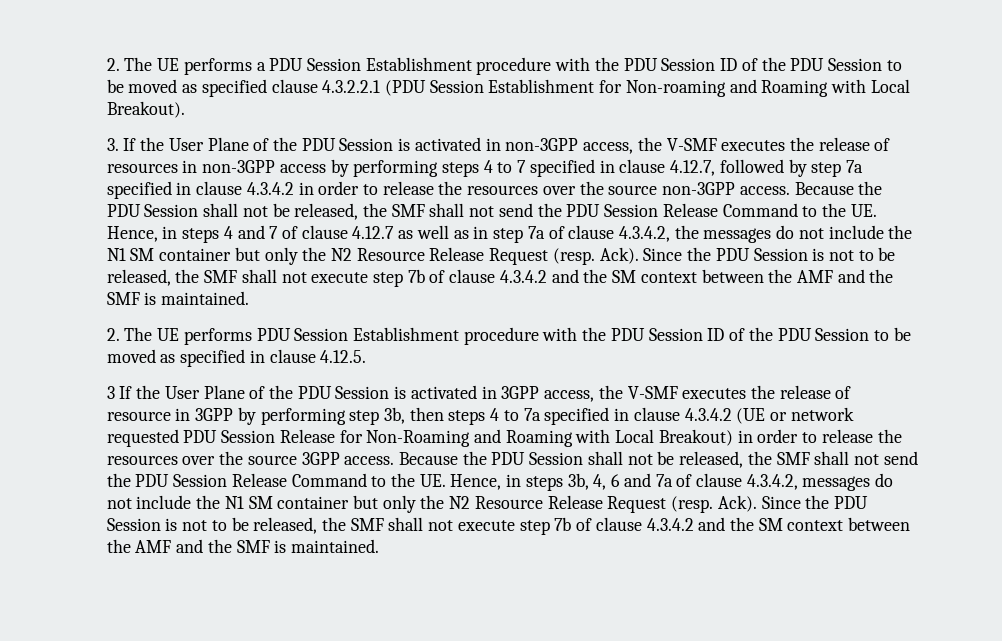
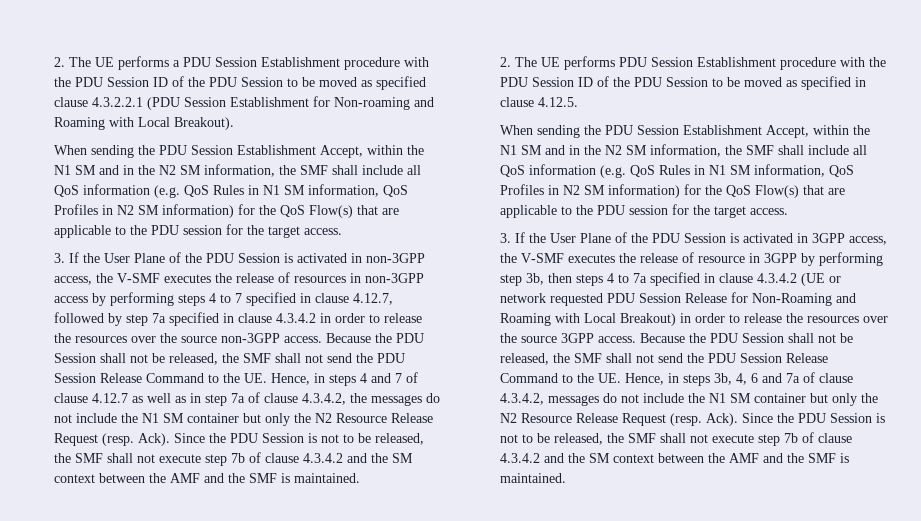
  2. The UE performs a PDU Session Establishment procedure with the PDU Session ID of the PDU Session to be moved as specified clause 4.3.2.2.1 (PDU Session Establishment for Non-roaming and Roaming with Local Breakout).
+ When sending the PDU Session Establishment Accept, within the N1 SM and in the N2 SM information, the SMF shall include all QoS information (e.g. QoS Rules in N1 SM information, QoS Profiles in N2 SM information) for the QoS Flow(s) that are applicable to the PDU session for the target access.
  2. The UE performs PDU Session Establishment procedure with the PDU Session ID of the PDU Session to be moved as specified in clause 4.12.5.
- 3 If the User Plane of the PDU Session is activated in 3GPP access, the V-SMF executes the release of resource in 3GPP by performing step 3b, then steps 4 to 7a specified in clause 4.3.4.2 (UE or network requested PDU Session Release for Non-Roaming and Roaming with Local Breakout) in order to release the resources over the source 3GPP access.
+ When sending the PDU Session Establishment Accept, within the N1 SM and in the N2 SM information, the SMF shall include all QoS information (e.g. QoS Rules in N1 SM information, QoS Profiles in N2 SM information) for the QoS Flow(s) that are applicable to the PDU session for the target access.
+ 3. If the User Plane of the PDU Session is activated in 3GPP access, the V-SMF executes the release of resource in 3GPP by performing step 3b, then steps 4 to 7a specified in clause 4.3.4.2 (UE or network requested PDU Session Release for Non-Roaming and Roaming with Local Breakout) in order to release the resources over the source 3GPP access.

